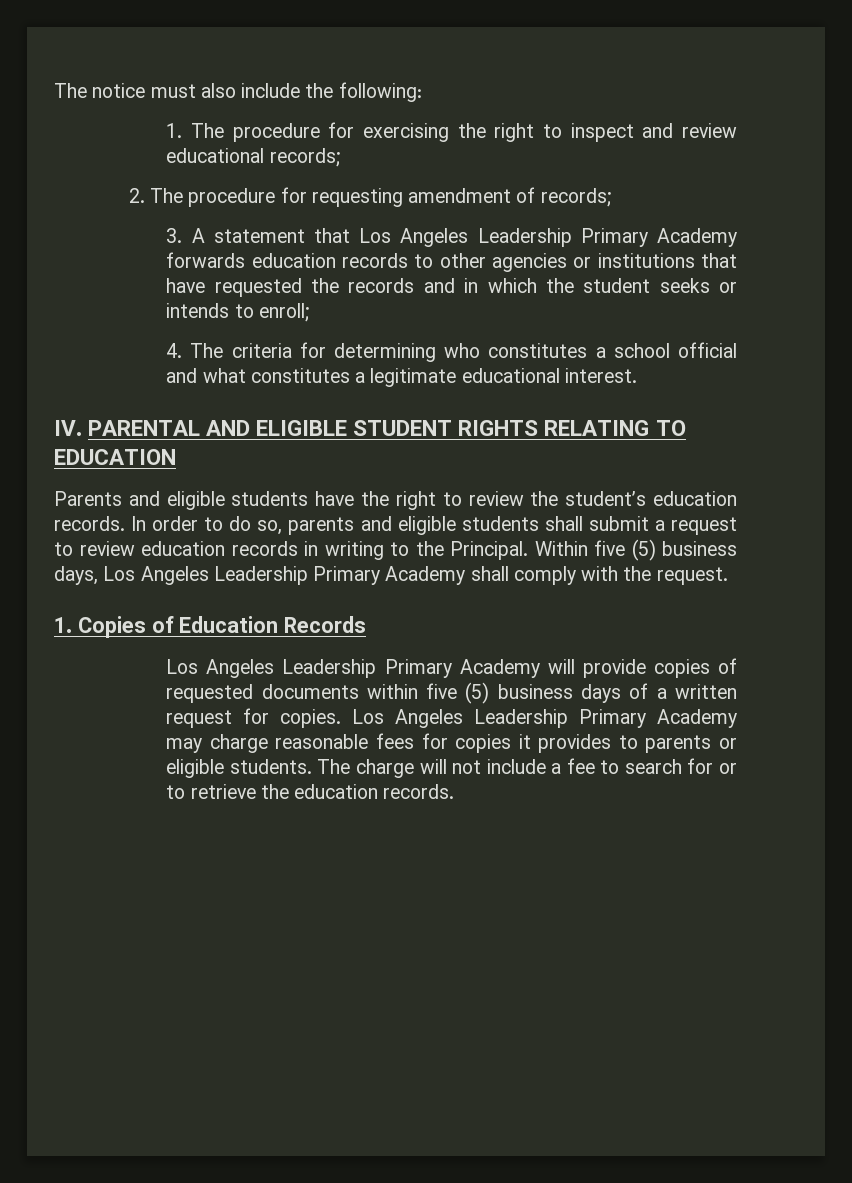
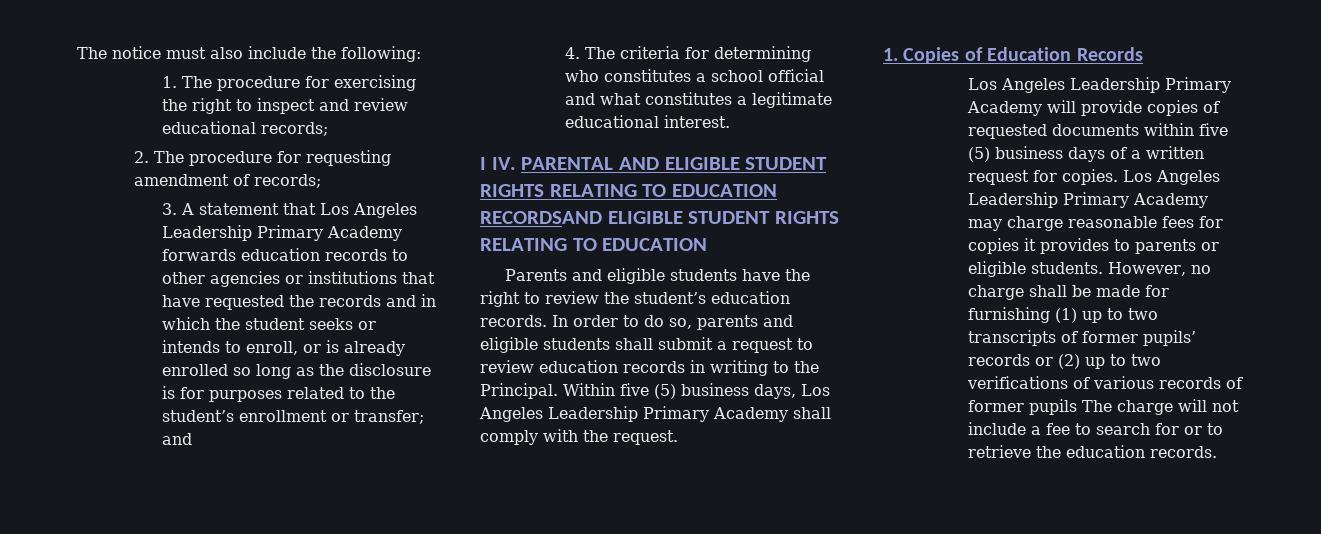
- 3. A statement that Los Angeles Leadership Primary Academy forwards education records to other agencies or institutions that have requested the records and in which the student seeks or intends to enroll;
+ 3. A statement that Los Angeles Leadership Primary Academy forwards education records to other agencies or institutions that have requested the records and in which the student seeks or intends to enroll, or is already enrolled so long as the disclosure is for purposes related to the student’s enrollment or transfer; and
- IV. PARENTAL AND ELIGIBLE STUDENT RIGHTS RELATING TO EDUCATION
+ I IV. PARENTAL AND ELIGIBLE STUDENT RIGHTS RELATING TO EDUCATION RECORDSAND ELIGIBLE STUDENT RIGHTS RELATING TO EDUCATION
- The charge will not include a fee to search for or to retrieve the education records.
+ However, no charge shall be made for furnishing (1) up to two transcripts of former pupils’ records or (2) up to two verifications of various records of former pupils The charge will not include a fee to search for or to retrieve the education records.

